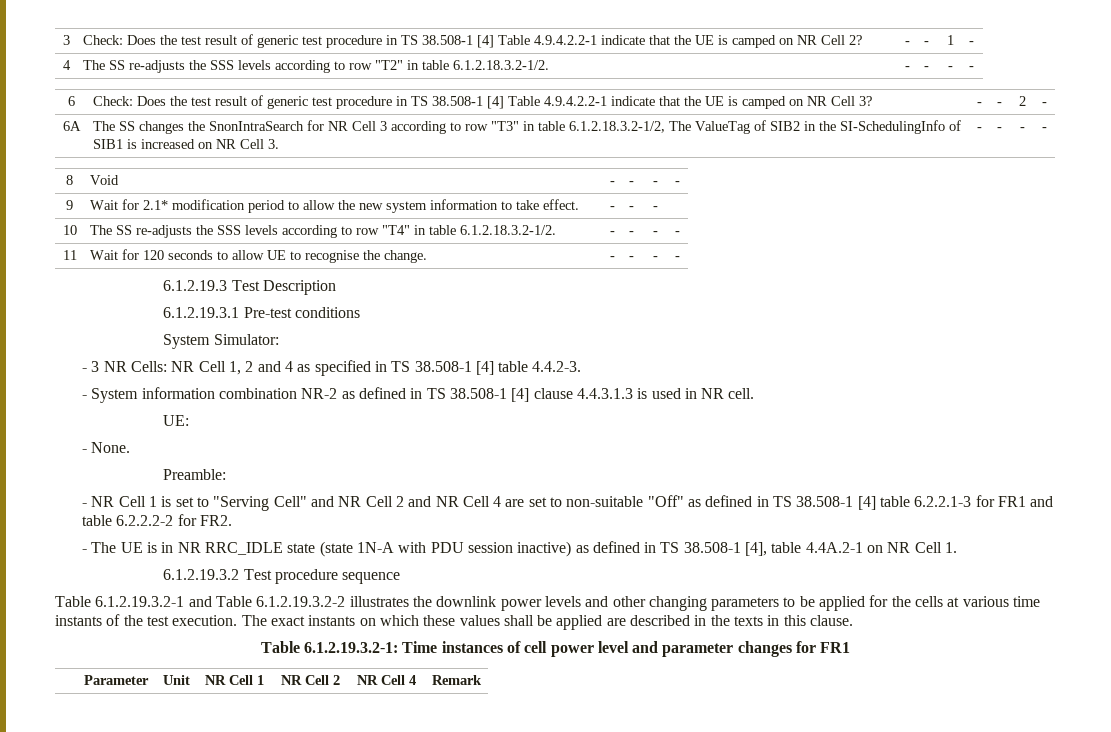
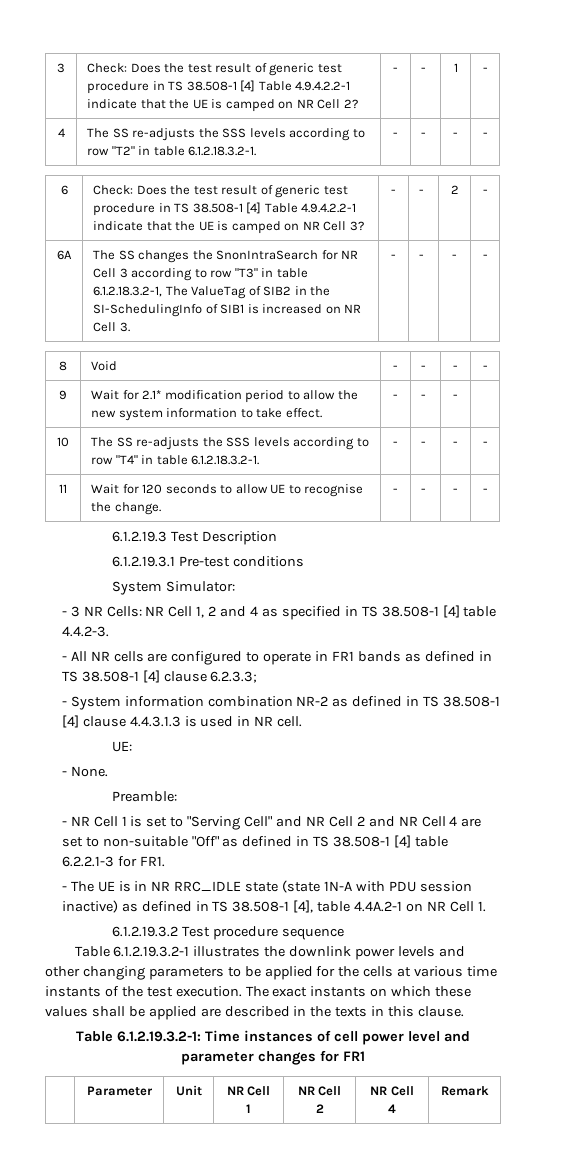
- 4 | The SS re-adjusts the SSS levels according to row "T2" in table 6.1.2.18.3.2-1/2. | - | - | - | -
+ 4 | The SS re-adjusts the SSS levels according to row "T2" in table 6.1.2.18.3.2-1. | - | - | - | -
- 6A | The SS changes the SnonIntraSearch for NR Cell 3 according to row "T3" in table 6.1.2.18.3.2-1/2, The ValueTag of SIB2 in the SI-SchedulingInfo of SIB1 is increased on NR Cell 3. | - | - | - | -
+ 6A | The SS changes the SnonIntraSearch for NR Cell 3 according to row "T3" in table 6.1.2.18.3.2-1, The ValueTag of SIB2 in the SI-SchedulingInfo of SIB1 is increased on NR Cell 3. | - | - | - | -
- 10 | The SS re-adjusts the SSS levels according to row "T4" in table 6.1.2.18.3.2-1/2. | - | - | - | -
+ 10 | The SS re-adjusts the SSS levels according to row "T4" in table 6.1.2.18.3.2-1. | - | - | - | -
+ - All NR cells are configured to operate in FR1 bands as defined in TS 38.508-1 [4] clause 6.2.3.3;
- - NR Cell 1 is set to "Serving Cell" and NR Cell 2 and NR Cell 4 are set to non-suitable "Off" as defined in TS 38.508-1 [4] table 6.2.2.1-3 for FR1 and table 6.2.2.2-2 for FR2.
+ - NR Cell 1 is set to "Serving Cell" and NR Cell 2 and NR Cell 4 are set to non-suitable "Off" as defined in TS 38.508-1 [4] table 6.2.2.1-3 for FR1.
- Table 6.1.2.19.3.2-1 and Table 6.1.2.19.3.2-2 illustrates the downlink power levels and other changing parameters to be applied for the cells at various time instants of the test execution.
+ Table 6.1.2.19.3.2-1 illustrates the downlink power levels and other changing parameters to be applied for the cells at various time instants of the test execution.

